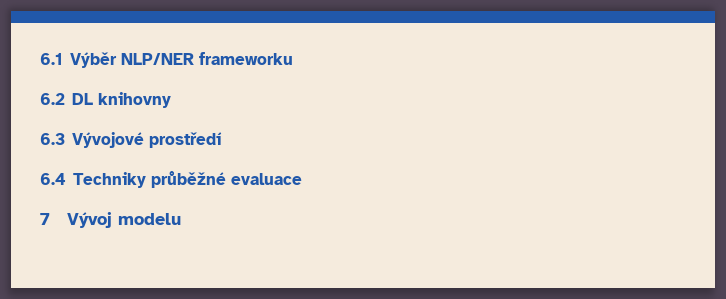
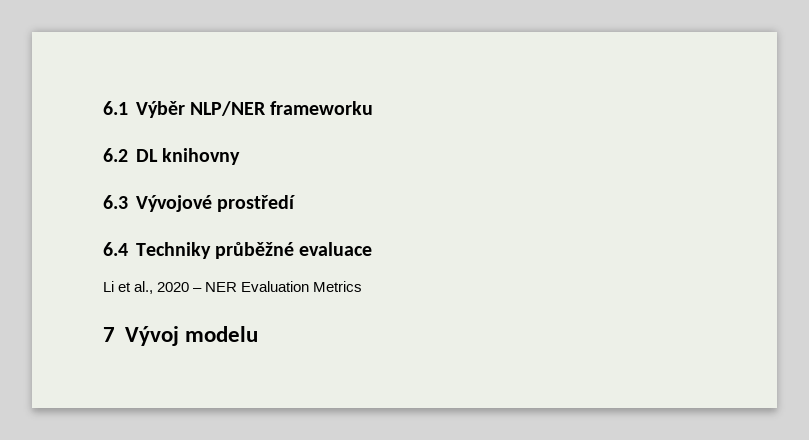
+ Li et al., 2020 – NER Evaluation Metrics

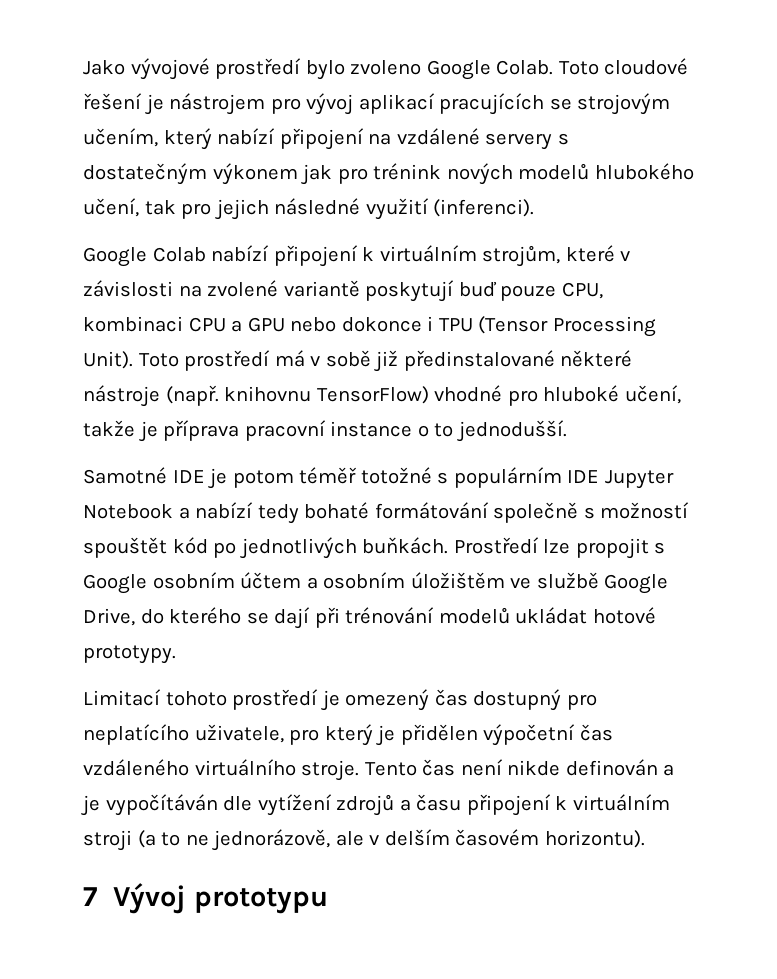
- 6.1 Výběr NLP/NER frameworku
- 6.2 DL knihovny
- 6.3 Vývojové prostředí
- 6.4 Techniky průběžné evaluace
- Li et al., 2020 – NER Evaluation Metrics
+ Jako vývojové prostředí bylo zvoleno Google Colab. Toto cloudové řešení je nástrojem pro vývoj aplikací pracujících se strojovým učením, který nabízí připojení na vzdálené servery s dostatečným výkonem jak pro trénink nových modelů hlubokého učení, tak pro jejich následné využití (inferenci).
+ Google Colab nabízí připojení k virtuálním strojům, které v závislosti na zvolené variantě poskytují buď pouze CPU, kombinaci CPU a GPU nebo dokonce i TPU (Tensor Processing Unit). Toto prostředí má v sobě již předinstalované některé nástroje (např. knihovnu TensorFlow) vhodné pro hluboké učení, takže je příprava pracovní instance o to jednodušší.
+ Samotné IDE je potom téměř totožné s populárním IDE Jupyter Notebook a nabízí tedy bohaté formátování společně s možností spouštět kód po jednotlivých buňkách. Prostředí lze propojit s Google osobním účtem a osobním úložištěm ve službě Google Drive, do kterého se dají při trénování modelů ukládat hotové prototypy.
+ Limitací tohoto prostředí je omezený čas dostupný pro neplatícího uživatele, pro který je přidělen výpočetní čas vzdáleného virtuálního stroje. Tento čas není nikde definován a je vypočítáván dle vytížení zdrojů a času připojení k virtuálním stroji (a to ne jednorázově, ale v delším časovém horizontu).
- 7 Vývoj modelu
+ 7 Vývoj prototypu

